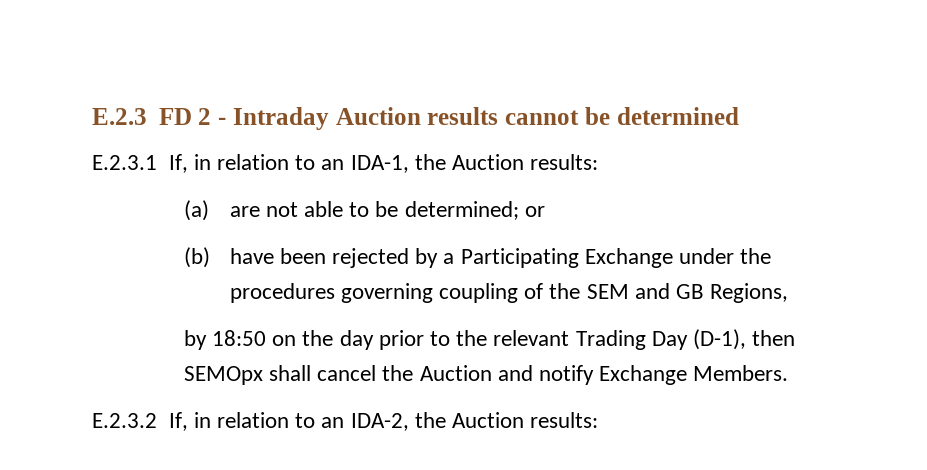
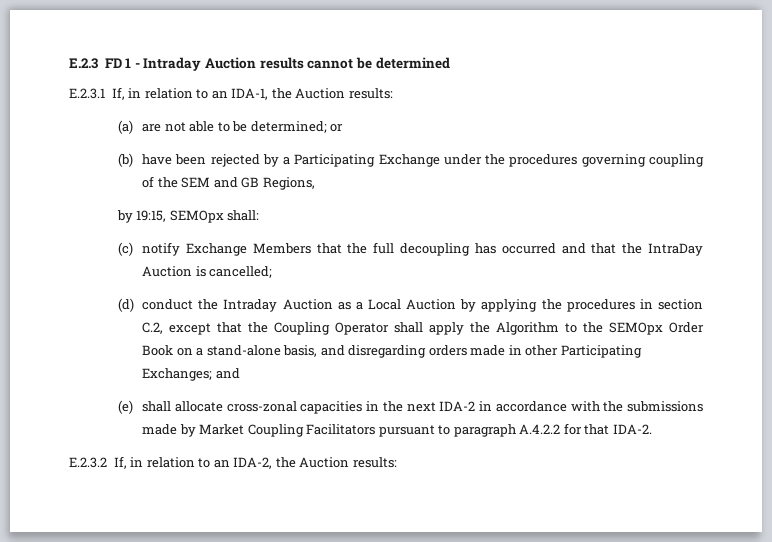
- E.2.3 FD 2 - Intraday Auction results cannot be determined
+ E.2.3 FD 1 - Intraday Auction results cannot be determined
- by 18:50 on the day prior to the relevant Trading Day (D-1), then SEMOpx shall cancel the Auction and notify Exchange Members.
+ by 19:15, SEMOpx shall:
+ (c) notify Exchange Members that the full decoupling has occurred and that the IntraDay Auction is cancelled;
+ (d) conduct the Intraday Auction as a Local Auction by applying the procedures in section C.2, except that the Coupling Operator shall apply the Algorithm to the SEMOpx Order Book on a stand-alone basis, and disregarding orders made in other Participating Exchanges; and
+ (e) shall allocate cross-zonal capacities in the next IDA-2 in accordance with the submissions made by Market Coupling Facilitators pursuant to paragraph A.4.2.2 for that IDA-2.

